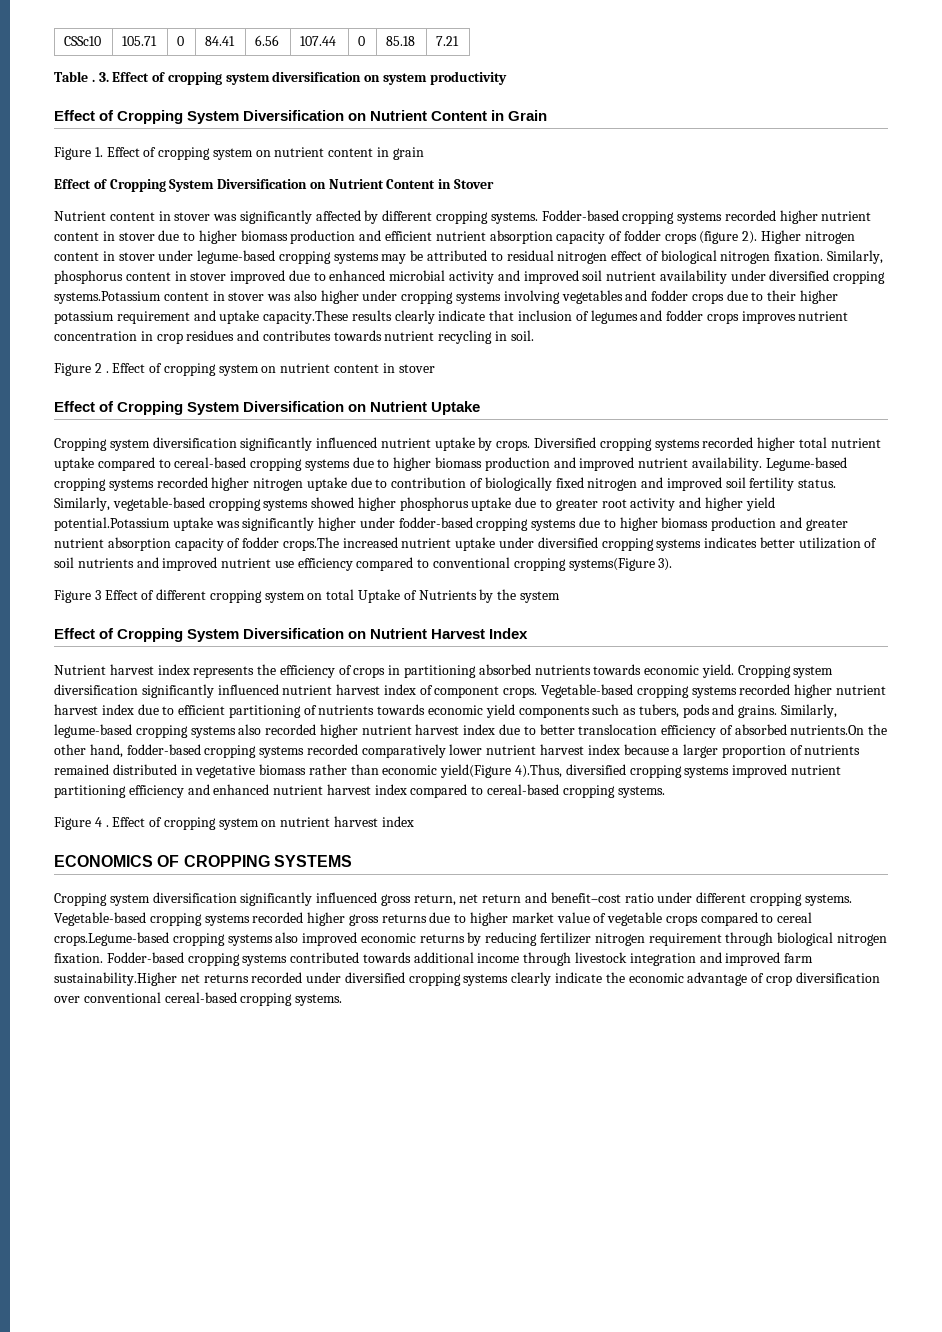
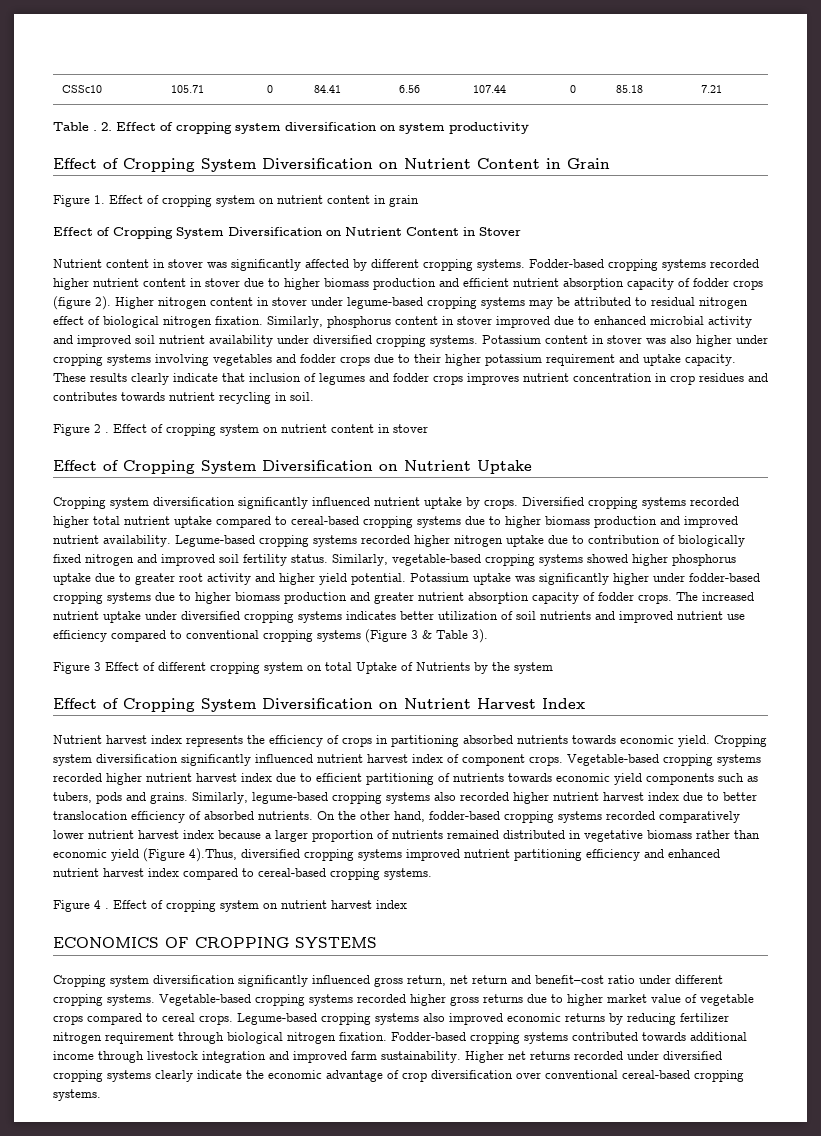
- 3. Effect of cropping system diversification on system productivity
+ 2. Effect of cropping system diversification on system productivity
- Similarly, phosphorus content in stover improved due to enhanced microbial activity and improved soil nutrient availability under diversified cropping systems.Potassium content in stover was also higher under cropping systems involving vegetables and fodder crops due to their higher potassium requirement and uptake capacity.These results clearly indicate that inclusion of legumes and fodder crops improves nutrient concentration in crop residues and contributes towards nutrient recycling in soil.
+ Similarly, phosphorus content in stover improved due to enhanced microbial activity and improved soil nutrient availability under diversified cropping systems. Potassium content in stover was also higher under cropping systems involving vegetables and fodder crops due to their higher potassium requirement and uptake capacity. These results clearly indicate that inclusion of legumes and fodder crops improves nutrient concentration in crop residues and contributes towards nutrient recycling in soil.
- Similarly, vegetable-based cropping systems showed higher phosphorus uptake due to greater root activity and higher yield potential.Potassium uptake was significantly higher under fodder-based cropping systems due to higher biomass production and greater nutrient absorption capacity of fodder crops.The increased nutrient uptake under diversified cropping systems indicates better utilization of soil nutrients and improved nutrient use efficiency compared to conventional cropping systems(Figure 3).
+ Similarly, vegetable-based cropping systems showed higher phosphorus uptake due to greater root activity and higher yield potential. Potassium uptake was significantly higher under fodder-based cropping systems due to higher biomass production and greater nutrient absorption capacity of fodder crops. The increased nutrient uptake under diversified cropping systems indicates better utilization of soil nutrients and improved nutrient use efficiency compared to conventional cropping systems (Figure 3 & Table 3).
- Similarly, legume-based cropping systems also recorded higher nutrient harvest index due to better translocation efficiency of absorbed nutrients.On the other hand, fodder-based cropping systems recorded comparatively lower nutrient harvest index because a larger proportion of nutrients remained distributed in vegetative biomass rather than economic yield(Figure 4).Thus, diversified cropping systems improved nutrient partitioning efficiency and enhanced nutrient harvest index compared to cereal-based cropping systems.
+ Similarly, legume-based cropping systems also recorded higher nutrient harvest index due to better translocation efficiency of absorbed nutrients. On the other hand, fodder-based cropping systems recorded comparatively lower nutrient harvest index because a larger proportion of nutrients remained distributed in vegetative biomass rather than economic yield (Figure 4).Thus, diversified cropping systems improved nutrient partitioning efficiency and enhanced nutrient harvest index compared to cereal-based cropping systems.
- Vegetable-based cropping systems recorded higher gross returns due to higher market value of vegetable crops compared to cereal crops.Legume-based cropping systems also improved economic returns by reducing fertilizer nitrogen requirement through biological nitrogen fixation.
+ Vegetable-based cropping systems recorded higher gross returns due to higher market value of vegetable crops compared to cereal crops. Legume-based cropping systems also improved economic returns by reducing fertilizer nitrogen requirement through biological nitrogen fixation.
- Fodder-based cropping systems contributed towards additional income through livestock integration and improved farm sustainability.Higher net returns recorded under diversified cropping systems clearly indicate the economic advantage of crop diversification over conventional cereal-based cropping systems.
+ Fodder-based cropping systems contributed towards additional income through livestock integration and improved farm sustainability. Higher net returns recorded under diversified cropping systems clearly indicate the economic advantage of crop diversification over conventional cereal-based cropping systems.

